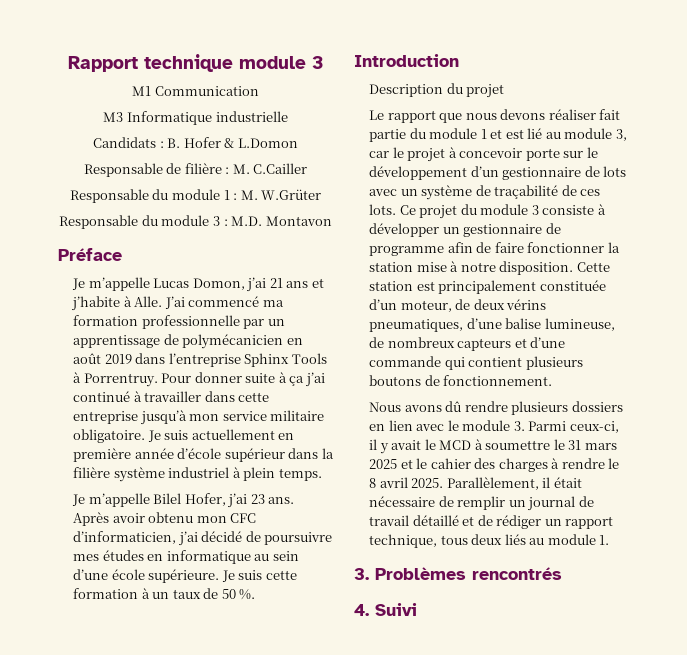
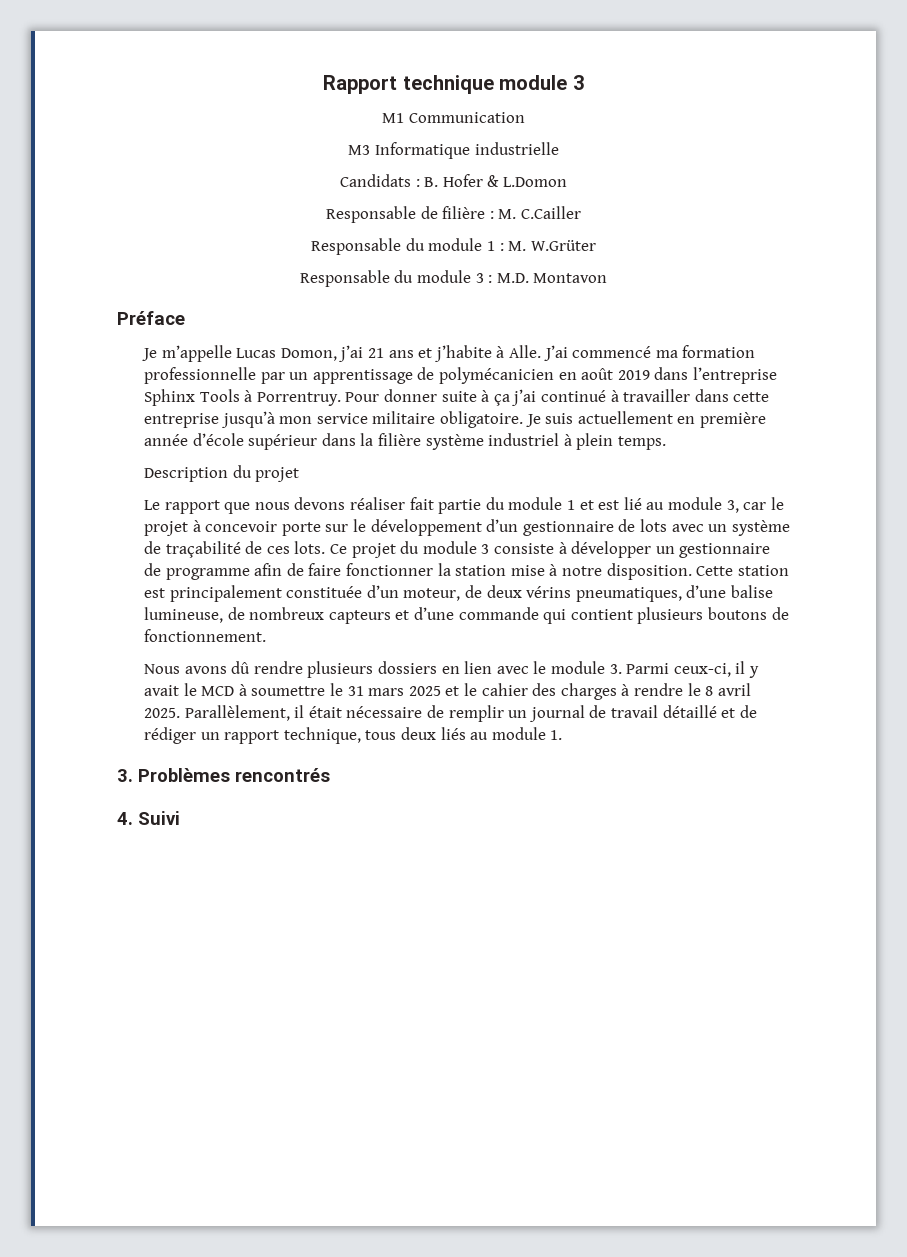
- Je m’appelle Bilel Hofer, j’ai 23 ans. Après avoir obtenu mon CFC d’informaticien, j’ai décidé de poursuivre mes études en informatique au sein d’une école supérieure. Je suis cette formation à un taux de 50 %.
- Introduction

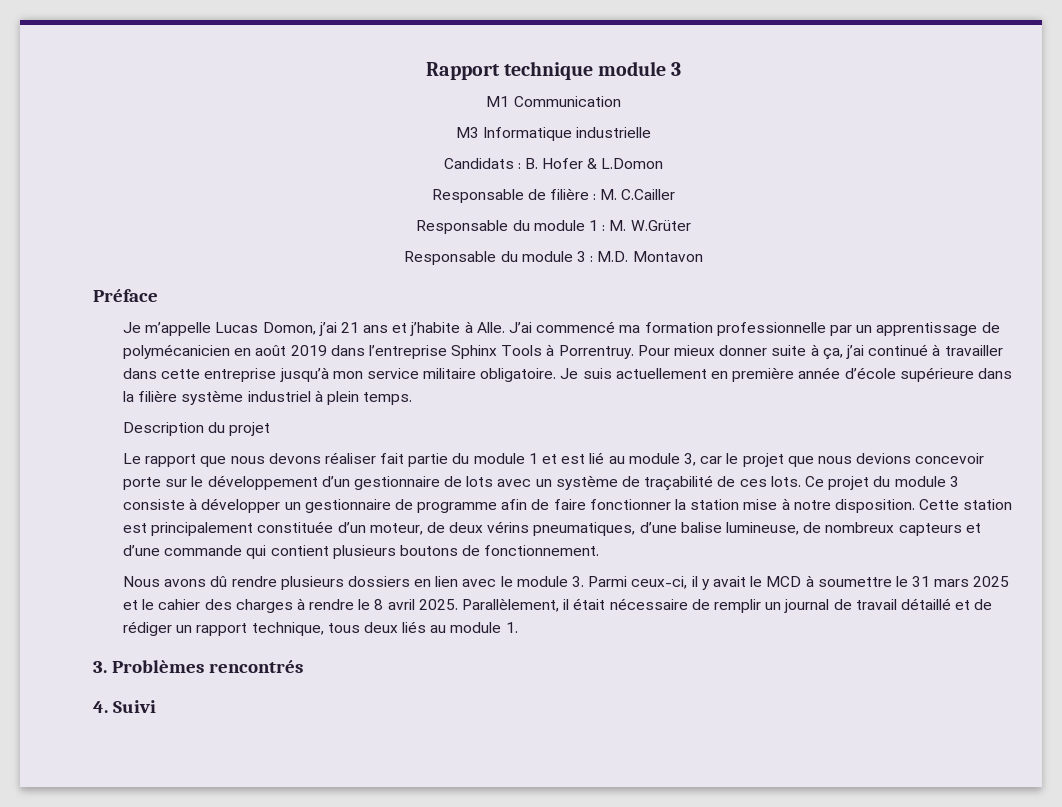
- Pour donner suite à ça j’ai continué à travailler dans cette entreprise jusqu’à mon service militaire obligatoire.
+ Pour mieux donner suite à ça, j’ai continué à travailler dans cette entreprise jusqu’à mon service militaire obligatoire.
- Je suis actuellement en première année d’école supérieur dans la filière système industriel à plein temps.
+ Je suis actuellement en première année d’école supérieure dans la filière système industriel à plein temps.
- Le rapport que nous devons réaliser fait partie du module 1 et est lié au module 3, car le projet à concevoir porte sur le développement d’un gestionnaire de lots avec un système de traçabilité de ces lots.
+ Le rapport que nous devons réaliser fait partie du module 1 et est lié au module 3, car le projet que nous devions concevoir porte sur le développement d’un gestionnaire de lots avec un système de traçabilité de ces lots.

